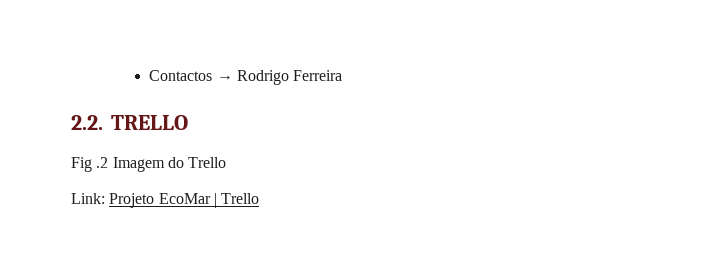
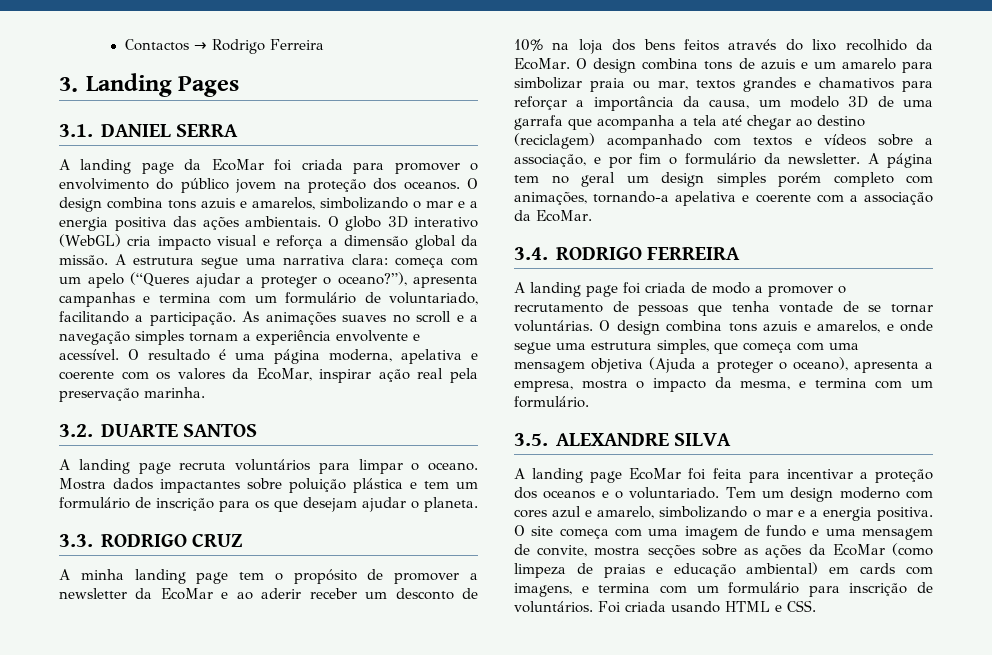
- 2.2. TRELLO
- Fig .2 Imagem do Trello
- Link: Projeto EcoMar | Trello
+ 3. Landing Pages
+ 3.1. DANIEL SERRA
+ A landing page da EcoMar foi criada para promover o envolvimento do público jovem na proteção dos oceanos. O design combina tons azuis e amarelos, simbolizando o mar e a energia positiva das ações ambientais. O globo 3D interativo (WebGL) cria impacto visual e reforça a dimensão global da missão. A estrutura segue uma narrativa clara: começa com um apelo (“Queres ajudar a proteger o oceano?”), apresenta campanhas e termina com um formulário de voluntariado, facilitando a participação. As animações suaves no scroll e a navegação simples tornam a experiência envolvente e acessível. O resultado é uma página moderna, apelativa e coerente com os valores da EcoMar, inspirar ação real pela preservação marinha.
+ 3.2. DUARTE SANTOS
+ A landing page recruta voluntários para limpar o oceano. Mostra dados impactantes sobre poluição plástica e tem um formulário de inscrição para os que desejam ajudar o planeta.
+ 3.3. RODRIGO CRUZ
+ A minha landing page tem o propósito de promover a newsletter da EcoMar e ao aderir receber um desconto de 10% na loja dos bens feitos através do lixo recolhido da EcoMar. O design combina tons de azuis e um amarelo para simbolizar praia ou mar, textos grandes e chamativos para reforçar a importância da causa, um modelo 3D de uma garrafa que acompanha a tela até chegar ao destino (reciclagem) acompanhado com textos e vídeos sobre a associação, e por fim o formulário da newsletter. A página tem no geral um design simples porém completo com animações, tornando-a apelativa e coerente com a associação da EcoMar.
+ 3.4. RODRIGO FERREIRA
+ A landing page foi criada de modo a promover o recrutamento de pessoas que tenha vontade de se tornar voluntárias. O design combina tons azuis e amarelos, e onde segue uma estrutura simples, que começa com uma mensagem objetiva (Ajuda a proteger o oceano), apresenta a empresa, mostra o impacto da mesma, e termina com um formulário.
+ 3.5. ALEXANDRE SILVA
+ A landing page EcoMar foi feita para incentivar a proteção dos oceanos e o voluntariado. Tem um design moderno com cores azul e amarelo, simbolizando o mar e a energia positiva. O site começa com uma imagem de fundo e uma mensagem de convite, mostra secções sobre as ações da EcoMar (como limpeza de praias e educação ambiental) em cards com imagens, e termina com um formulário para inscrição de voluntários. Foi criada usando HTML e CSS.

